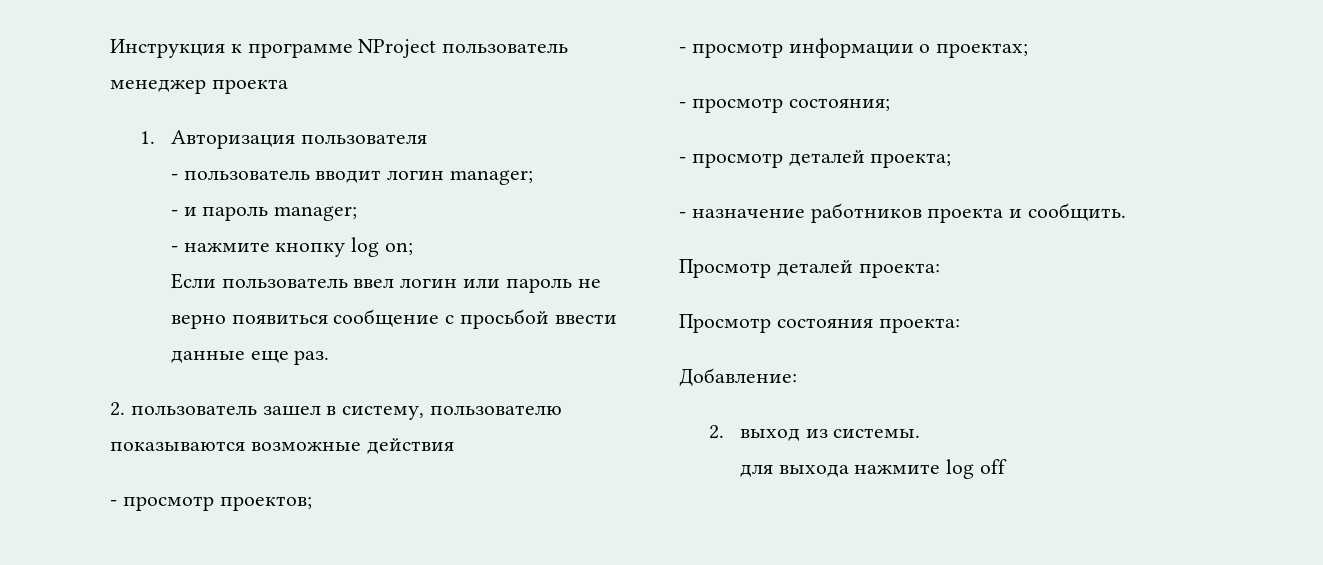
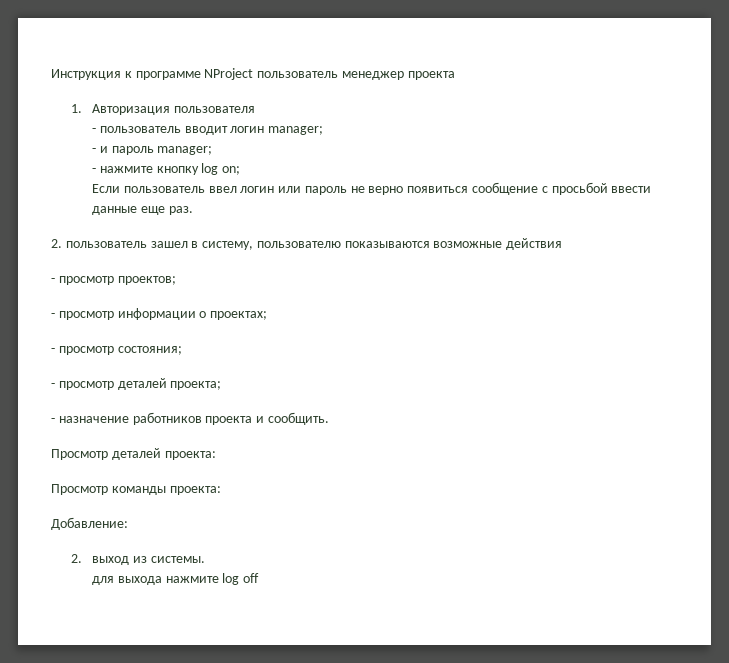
- Просмотр состояния проекта:
+ Просмотр команды проекта:

